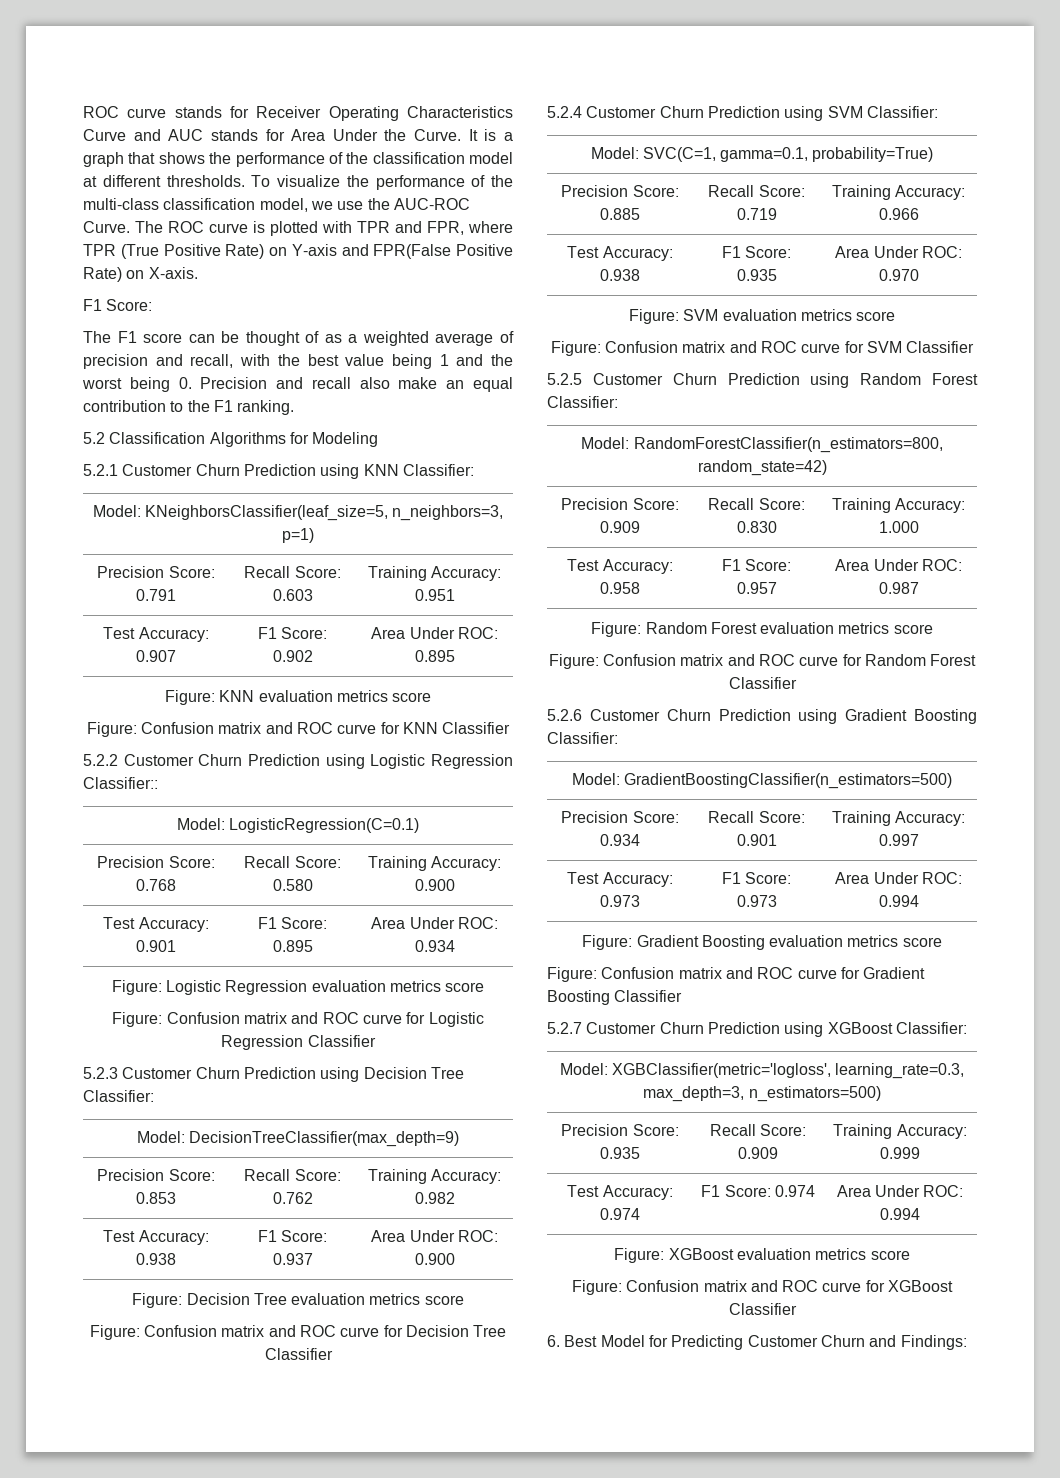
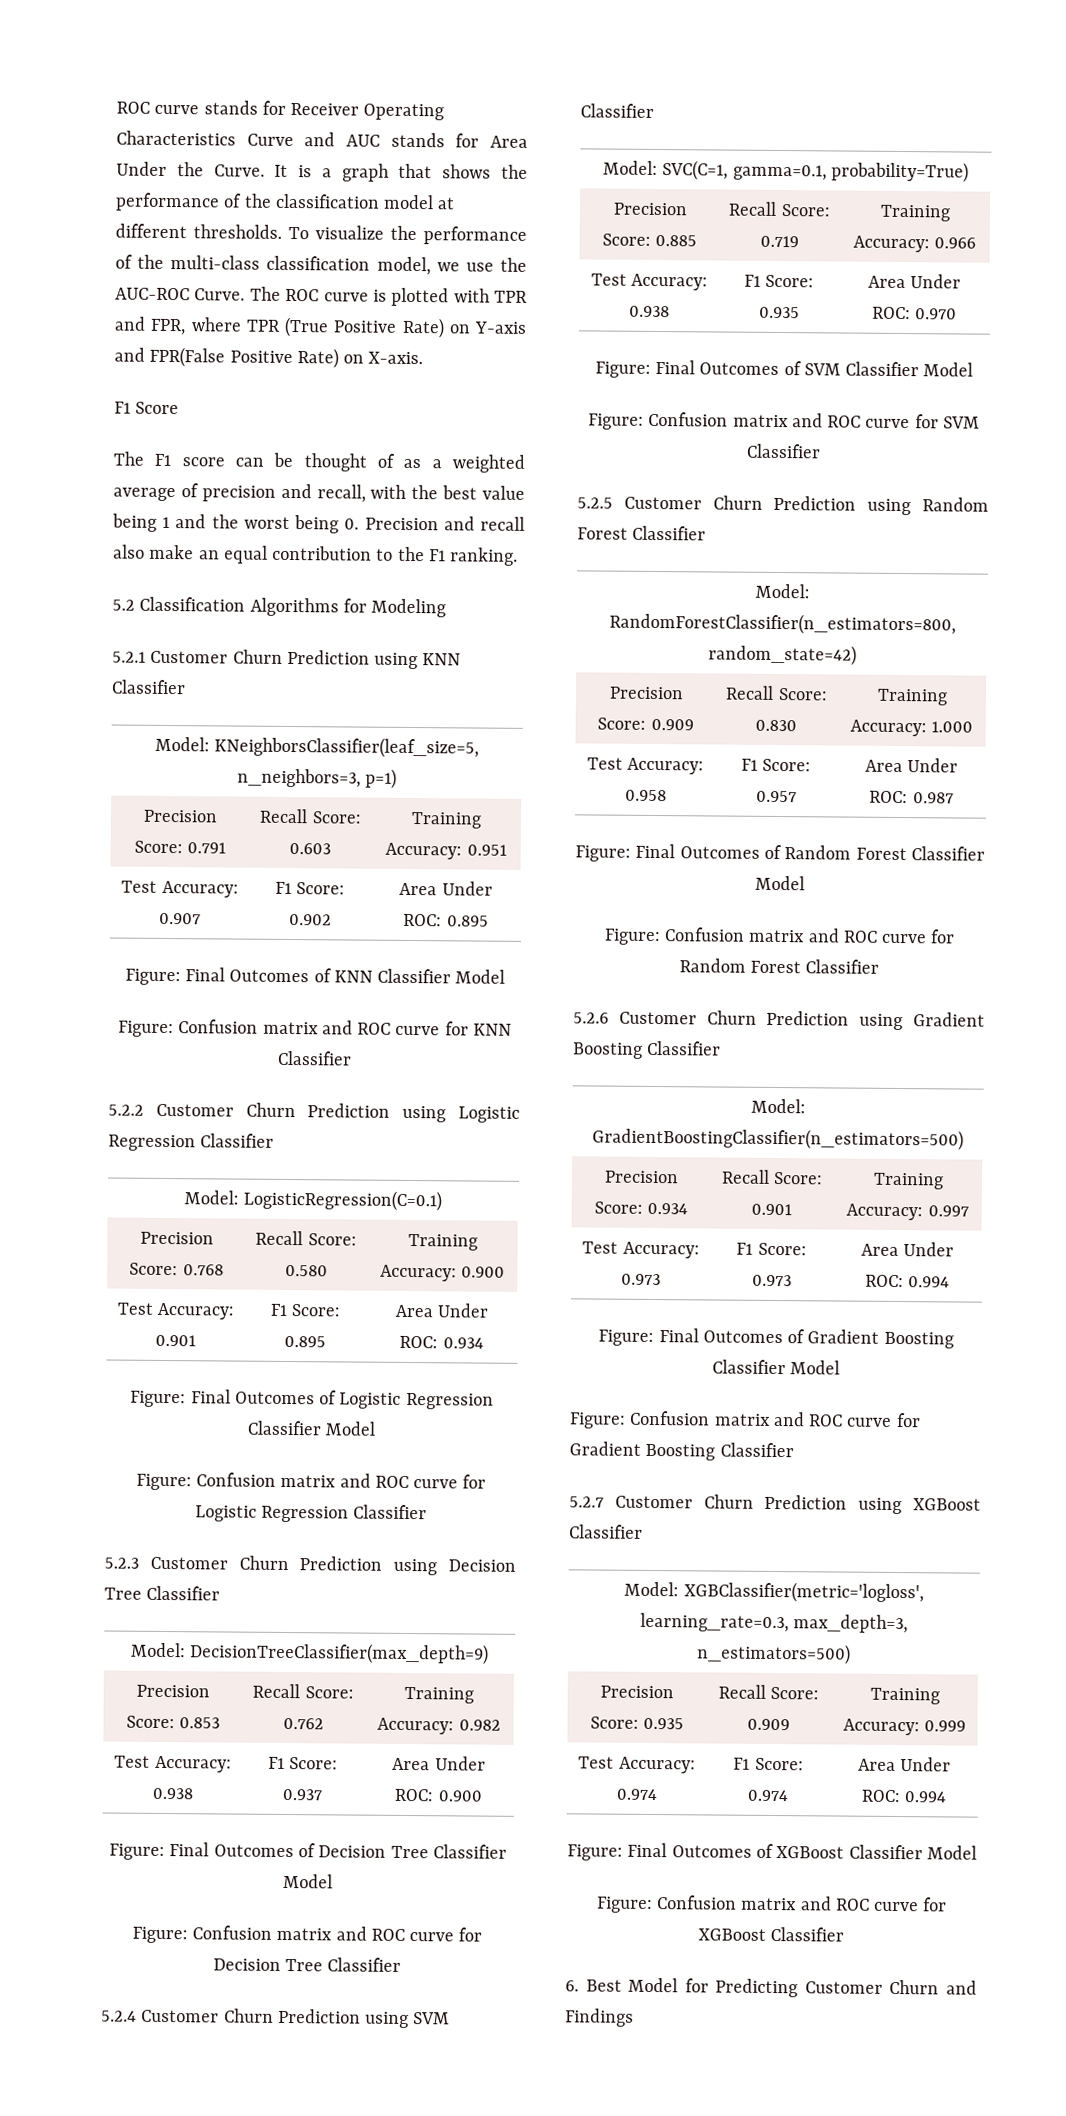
  The ROC curve is plotted with TPR and FPR, where TPR (True Positive Rate) on Y-axis and FPR(False Positive Rate) on X-axis.
- F1 Score:
+ F1 Score
- 5.2.1 Customer Churn Prediction using KNN Classifier:
+ 5.2.1 Customer Churn Prediction using KNN Classifier
- Figure: KNN evaluation metrics score
+ Figure: Final Outcomes of KNN Classifier Model
- 5.2.2 Customer Churn Prediction using Logistic Regression Classifier::
+ 5.2.2 Customer Churn Prediction using Logistic Regression Classifier
- Figure: Logistic Regression evaluation metrics score
+ Figure: Final Outcomes of Logistic Regression Classifier Model
- 5.2.3 Customer Churn Prediction using Decision Tree Classifier:
+ 5.2.3 Customer Churn Prediction using Decision Tree Classifier
- Figure: Decision Tree evaluation metrics score
+ Figure: Final Outcomes of Decision Tree Classifier Model
- 5.2.4 Customer Churn Prediction using SVM Classifier:
+ 5.2.4 Customer Churn Prediction using SVM Classifier
- Figure: SVM evaluation metrics score
+ Figure: Final Outcomes of SVM Classifier Model
- 5.2.5 Customer Churn Prediction using Random Forest Classifier:
+ 5.2.5 Customer Churn Prediction using Random Forest Classifier
- Figure: Random Forest evaluation metrics score
+ Figure: Final Outcomes of Random Forest Classifier Model
- 5.2.6 Customer Churn Prediction using Gradient Boosting Classifier:
+ 5.2.6 Customer Churn Prediction using Gradient Boosting Classifier
- Figure: Gradient Boosting evaluation metrics score
+ Figure: Final Outcomes of Gradient Boosting Classifier Model
- 5.2.7 Customer Churn Prediction using XGBoost Classifier:
+ 5.2.7 Customer Churn Prediction using XGBoost Classifier
- Figure: XGBoost evaluation metrics score
+ Figure: Final Outcomes of XGBoost Classifier Model
- 6. Best Model for Predicting Customer Churn and Findings:
+ 6. Best Model for Predicting Customer Churn and Findings

